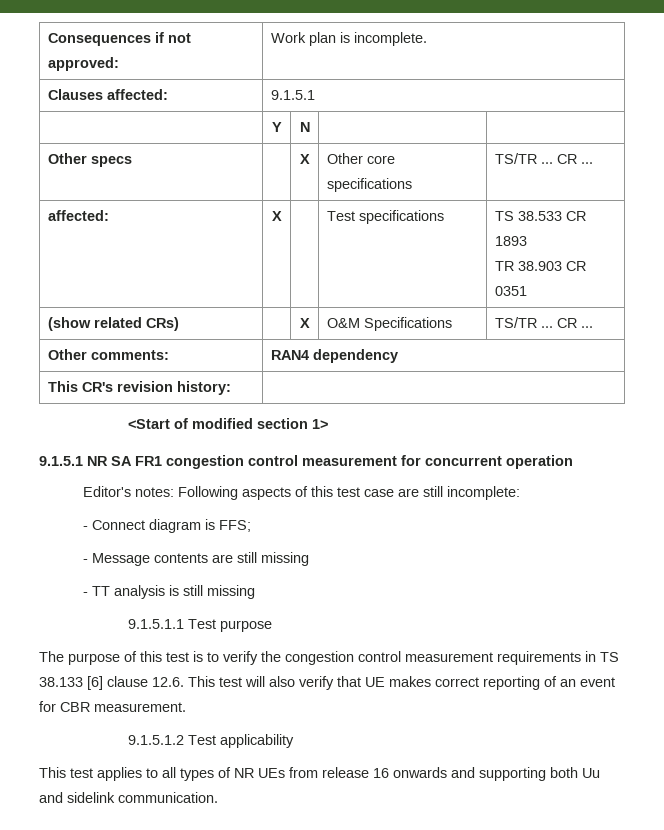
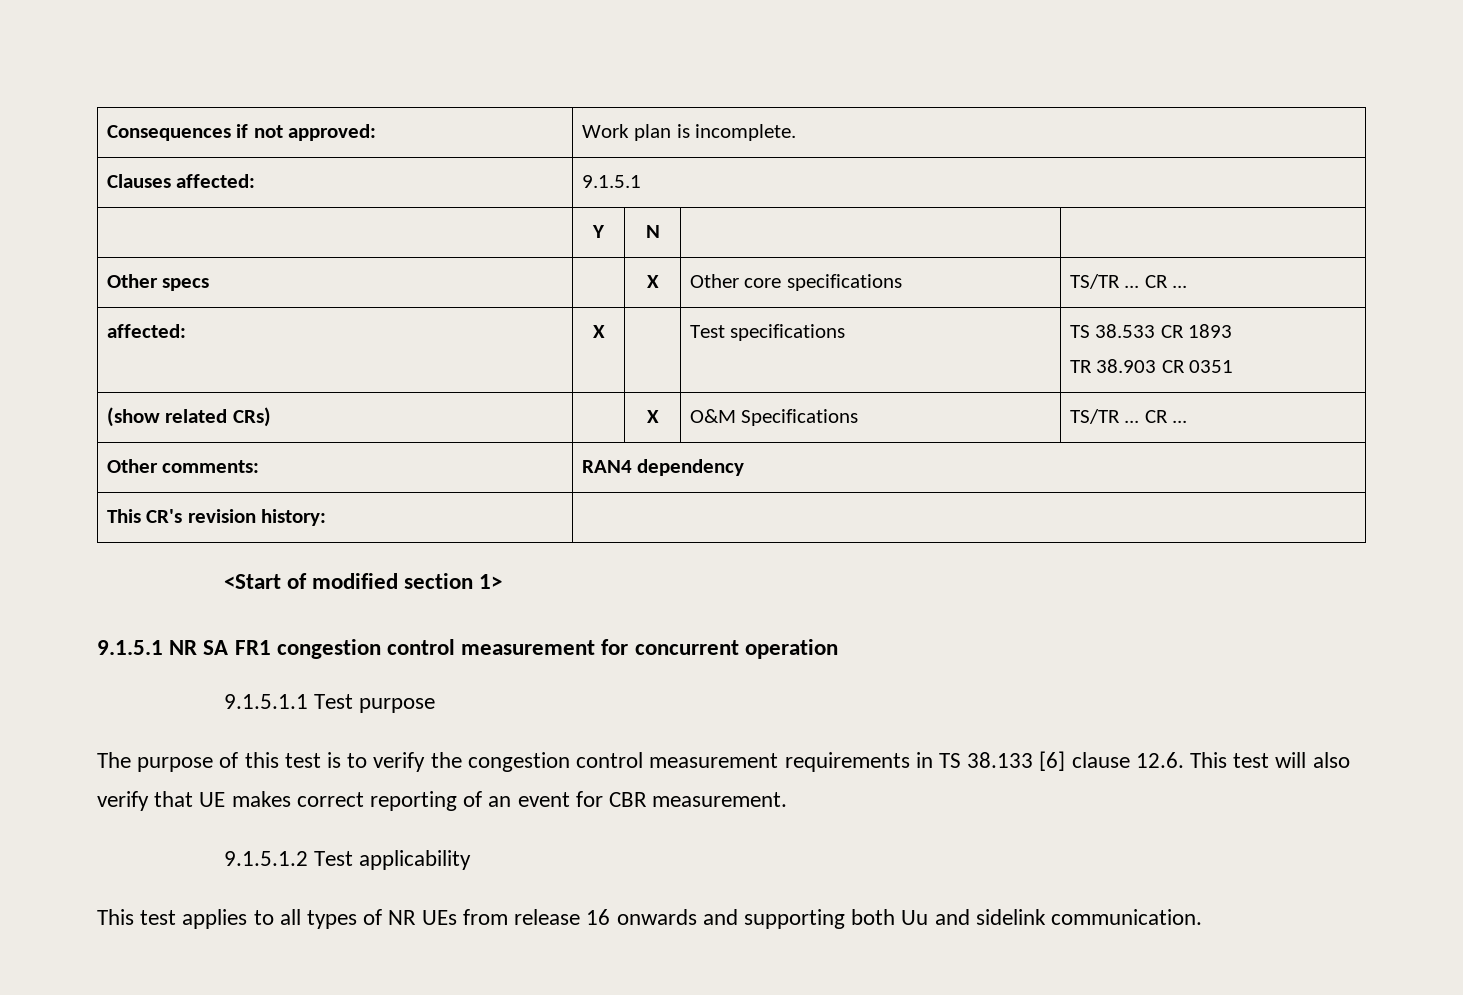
- Editor's notes: Following aspects of this test case are still incomplete:
- - Connect diagram is FFS;
- - Message contents are still missing
- - TT analysis is still missing

